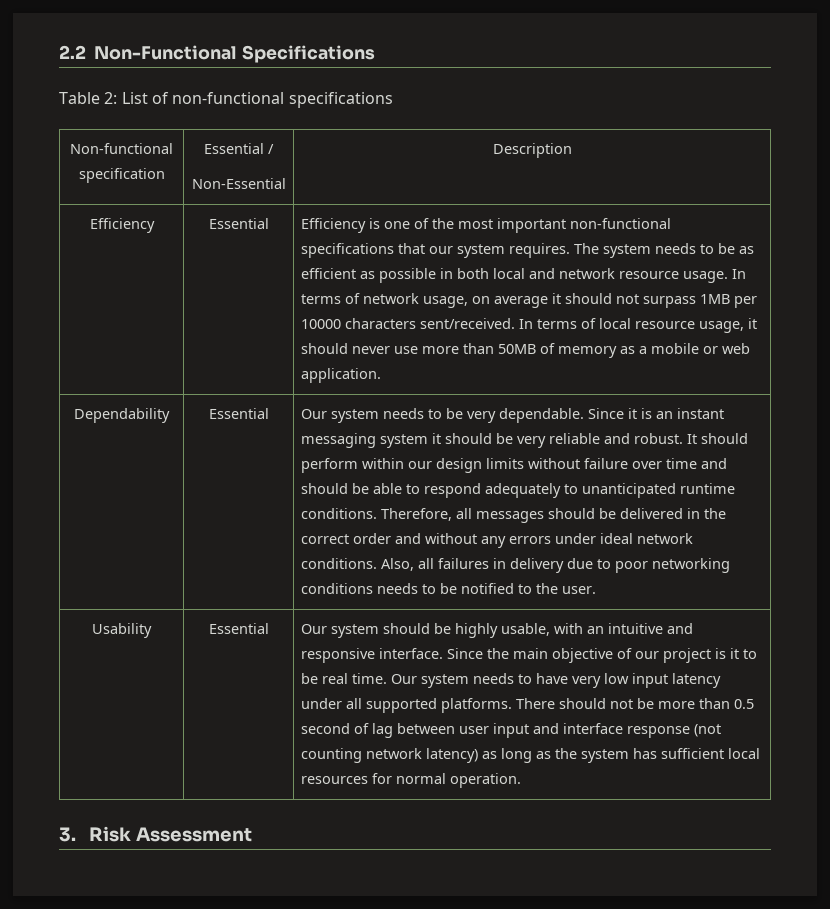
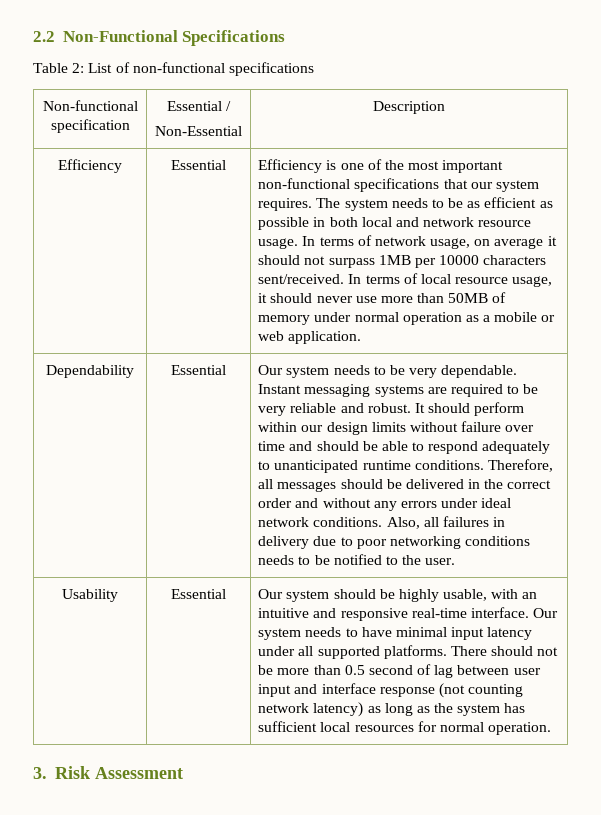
- In terms of local resource usage, it should never use more than 50MB of memory as a mobile or web application.
+ In terms of local resource usage, it should never use more than 50MB of memory under normal operation as a mobile or web application.
- Since it is an instant messaging system it should be very reliable and robust.
+ Instant messaging systems are required to be very reliable and robust.
- Our system should be highly usable, with an intuitive and responsive interface. Since the main objective of our project is it to be real time.
+ Our system should be highly usable, with an intuitive and responsive real-time interface.
- Our system needs to have very low input latency under all supported platforms.
+ Our system needs to have minimal input latency under all supported platforms.

